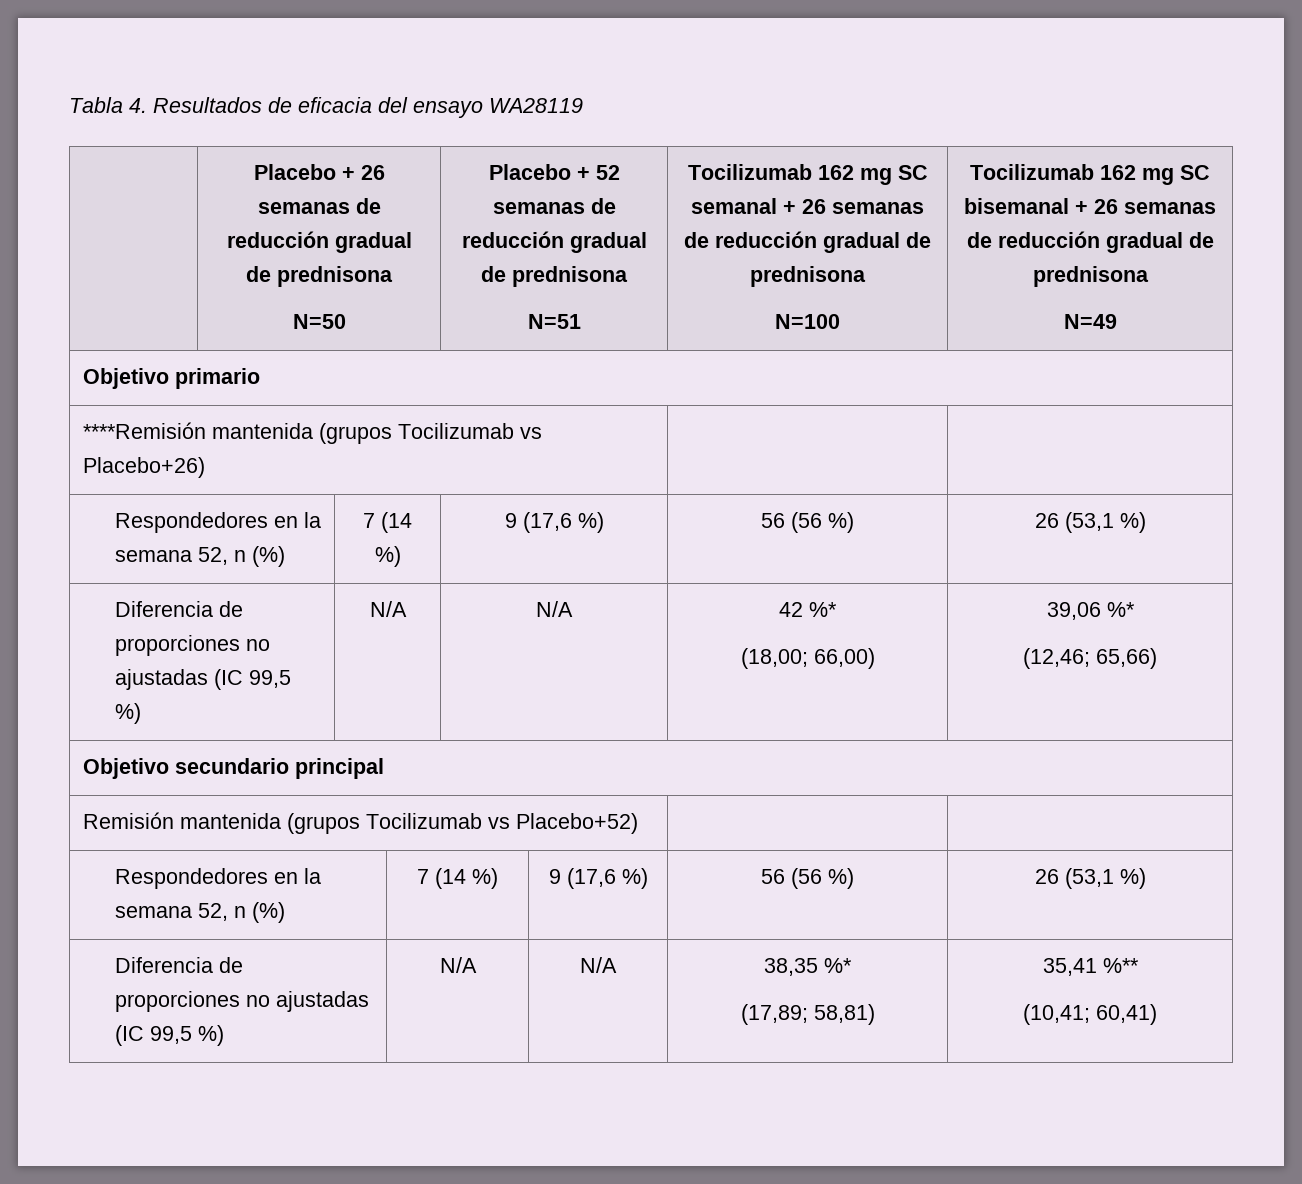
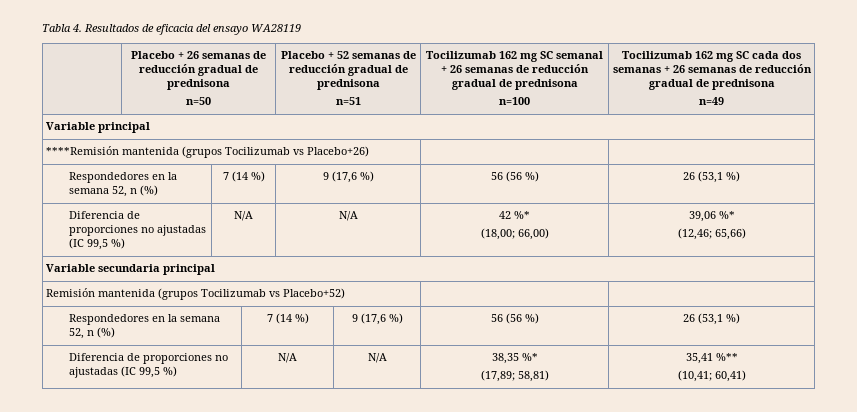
- N=50
+ n=50
- N=51
+ n=51
- N=100 | Tocilizumab 162 mg SC bisemanal + 26 semanas de reducción gradual de prednisona
- N=49
- Objetivo primario
+ n=100 | Tocilizumab 162 mg SC cada dos semanas + 26 semanas de reducción gradual de prednisona
+ n=49
+ Variable principal
- Objetivo secundario principal
+ Variable secundaria principal

